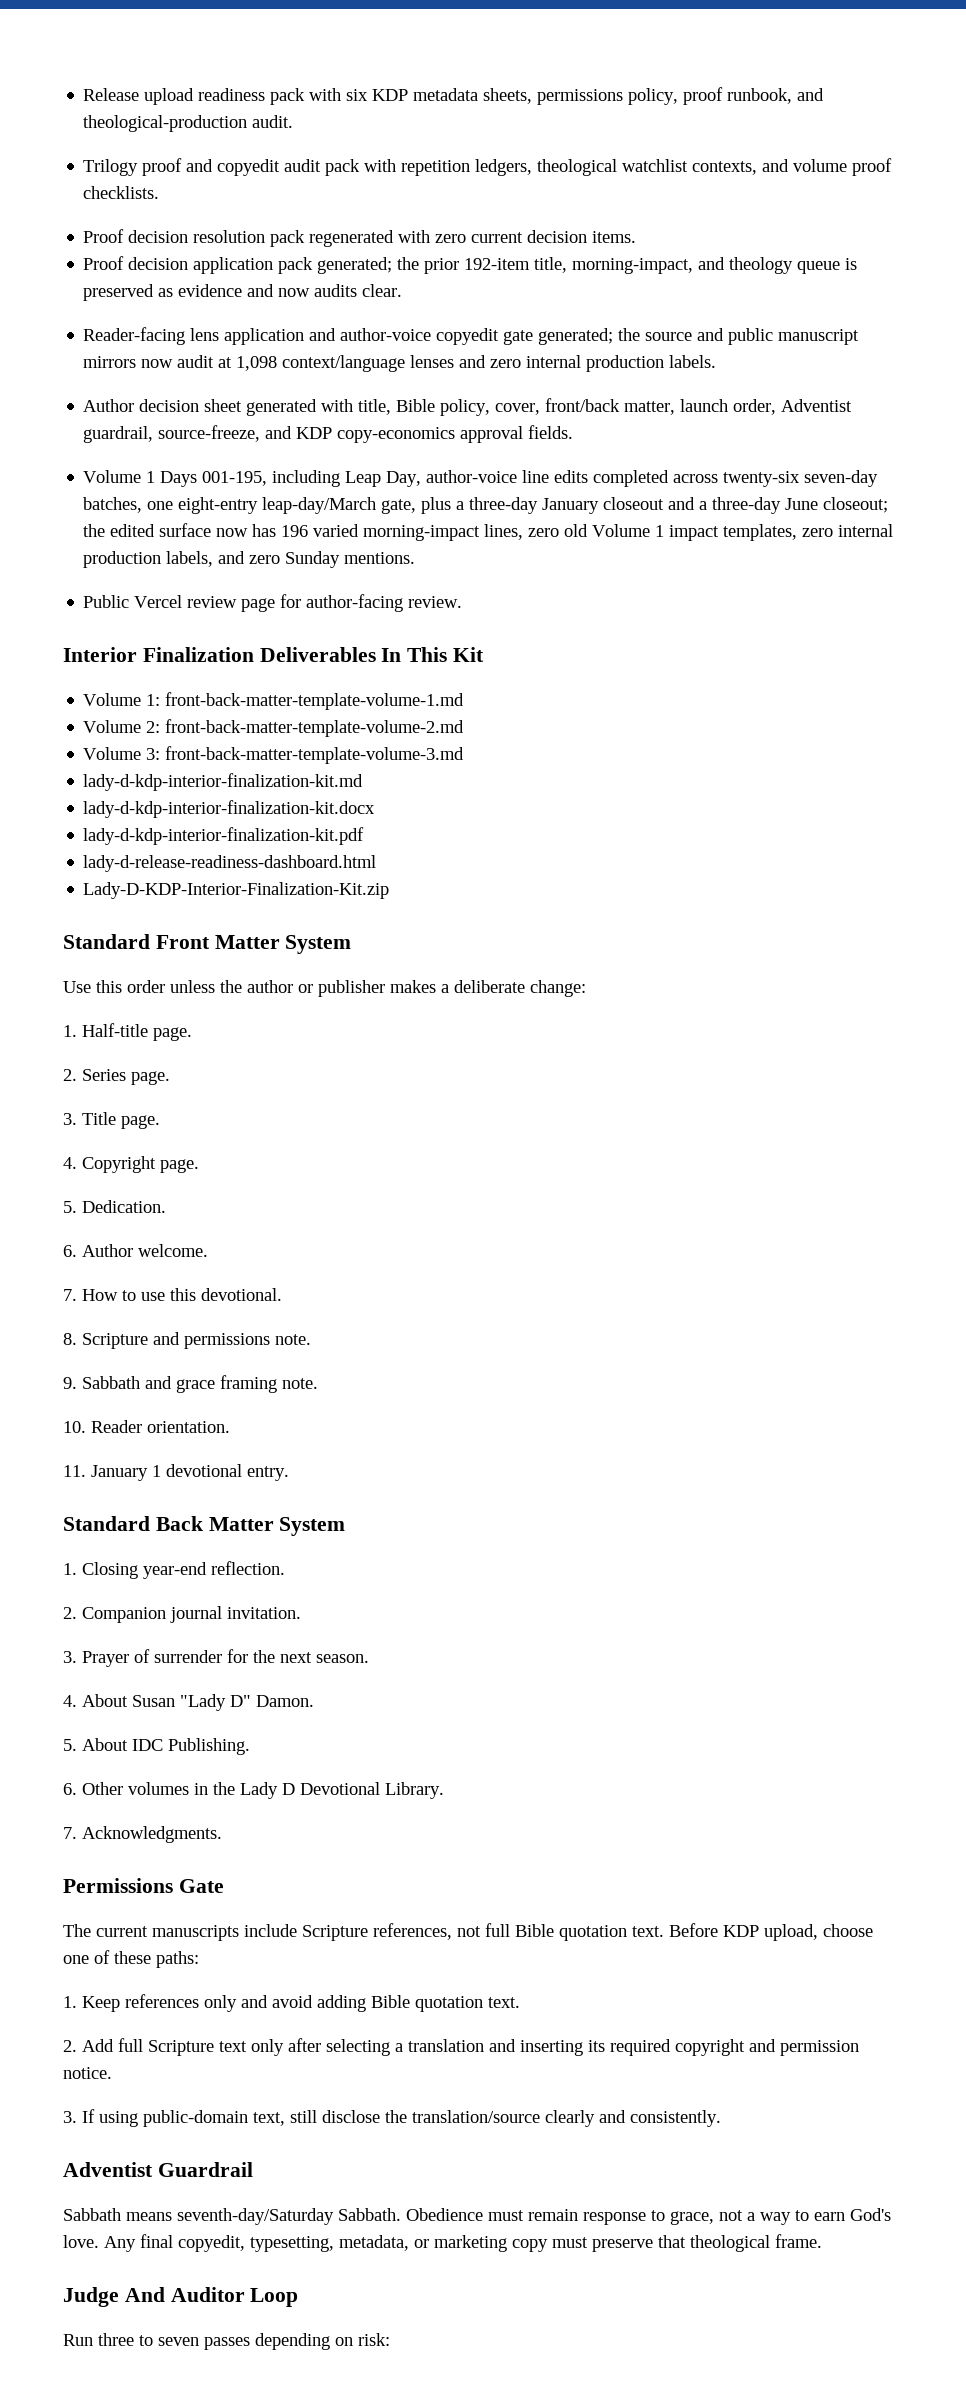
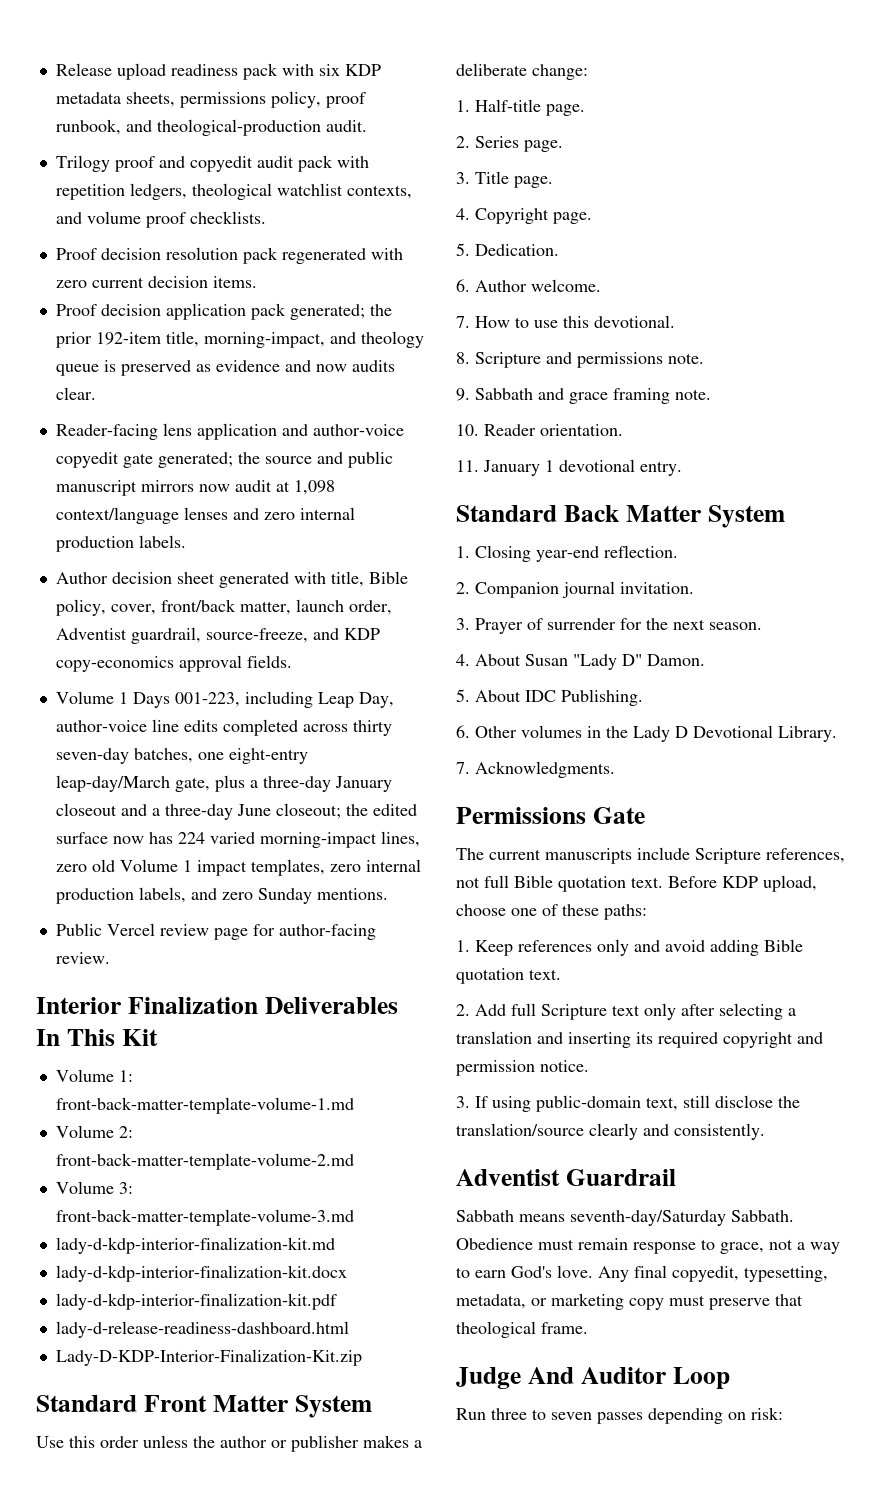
- Volume 1 Days 001-195, including Leap Day, author-voice line edits completed across twenty-six seven-day batches, one eight-entry leap-day/March gate, plus a three-day January closeout and a three-day June closeout; the edited surface now has 196 varied morning-impact lines, zero old Volume 1 impact templates, zero internal production labels, and zero Sunday mentions.
+ Volume 1 Days 001-223, including Leap Day, author-voice line edits completed across thirty seven-day batches, one eight-entry leap-day/March gate, plus a three-day January closeout and a three-day June closeout; the edited surface now has 224 varied morning-impact lines, zero old Volume 1 impact templates, zero internal production labels, and zero Sunday mentions.

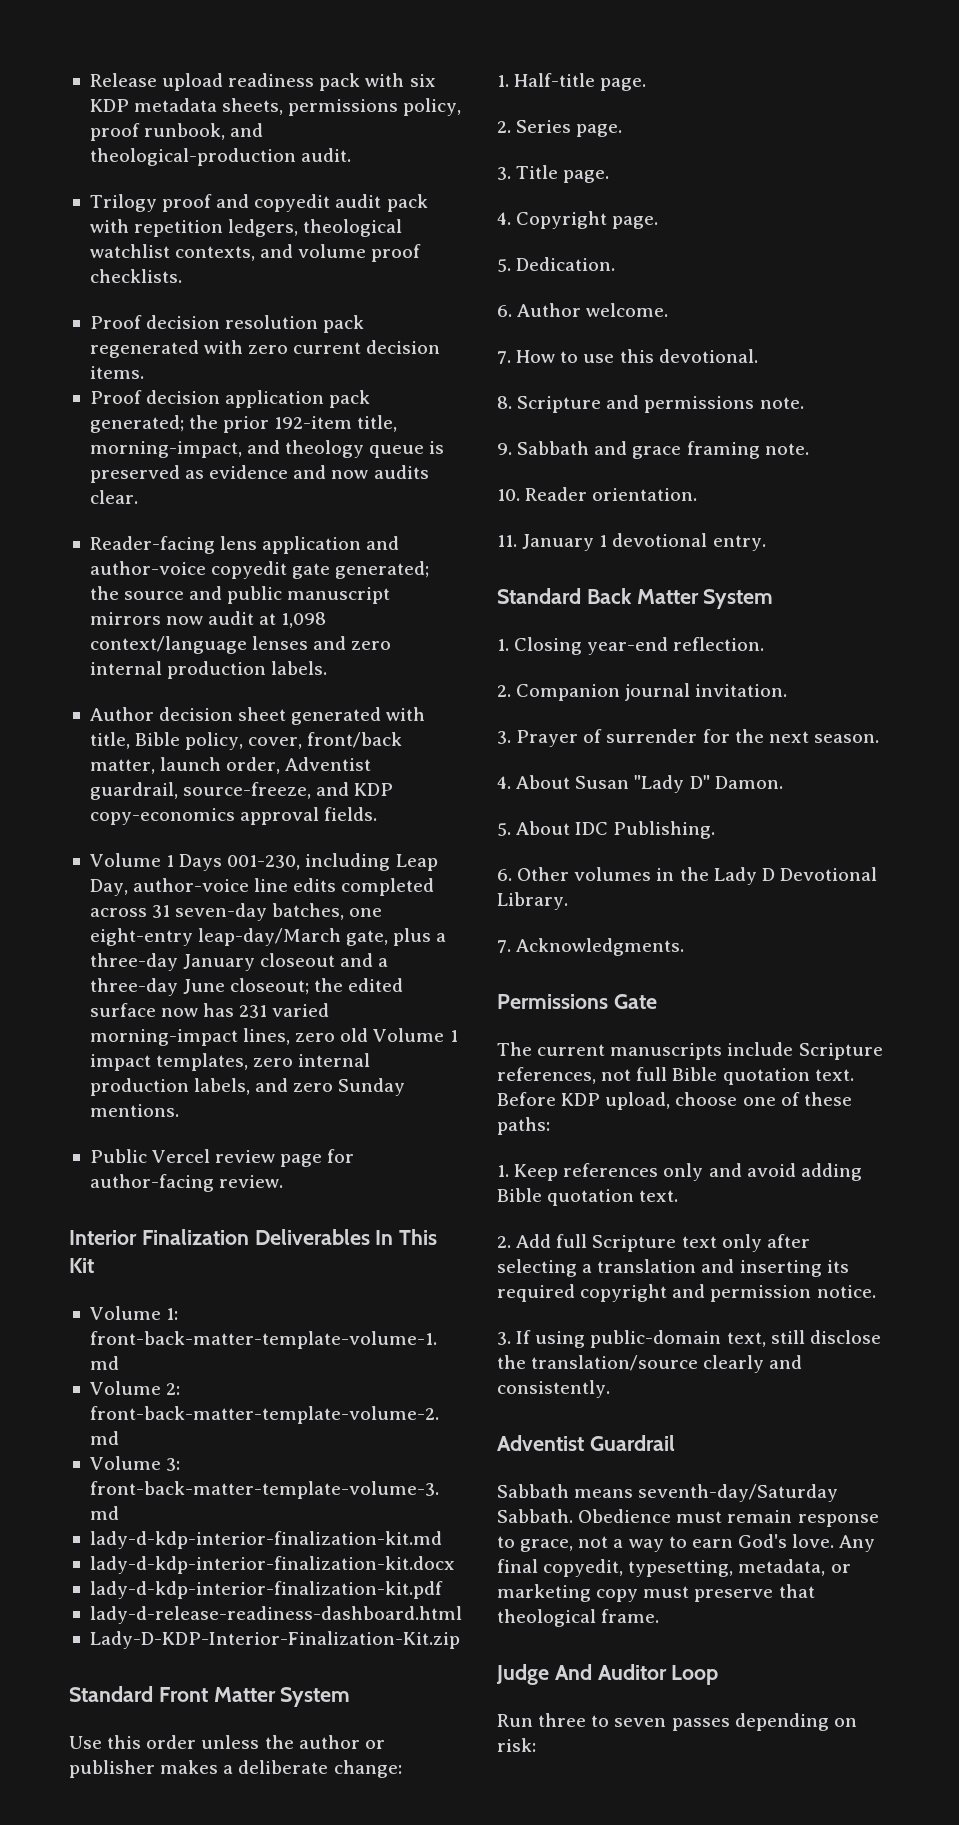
- Volume 1 Days 001-223, including Leap Day, author-voice line edits completed across thirty seven-day batches, one eight-entry leap-day/March gate, plus a three-day January closeout and a three-day June closeout; the edited surface now has 224 varied morning-impact lines, zero old Volume 1 impact templates, zero internal production labels, and zero Sunday mentions.
+ Volume 1 Days 001-230, including Leap Day, author-voice line edits completed across 31 seven-day batches, one eight-entry leap-day/March gate, plus a three-day January closeout and a three-day June closeout; the edited surface now has 231 varied morning-impact lines, zero old Volume 1 impact templates, zero internal production labels, and zero Sunday mentions.

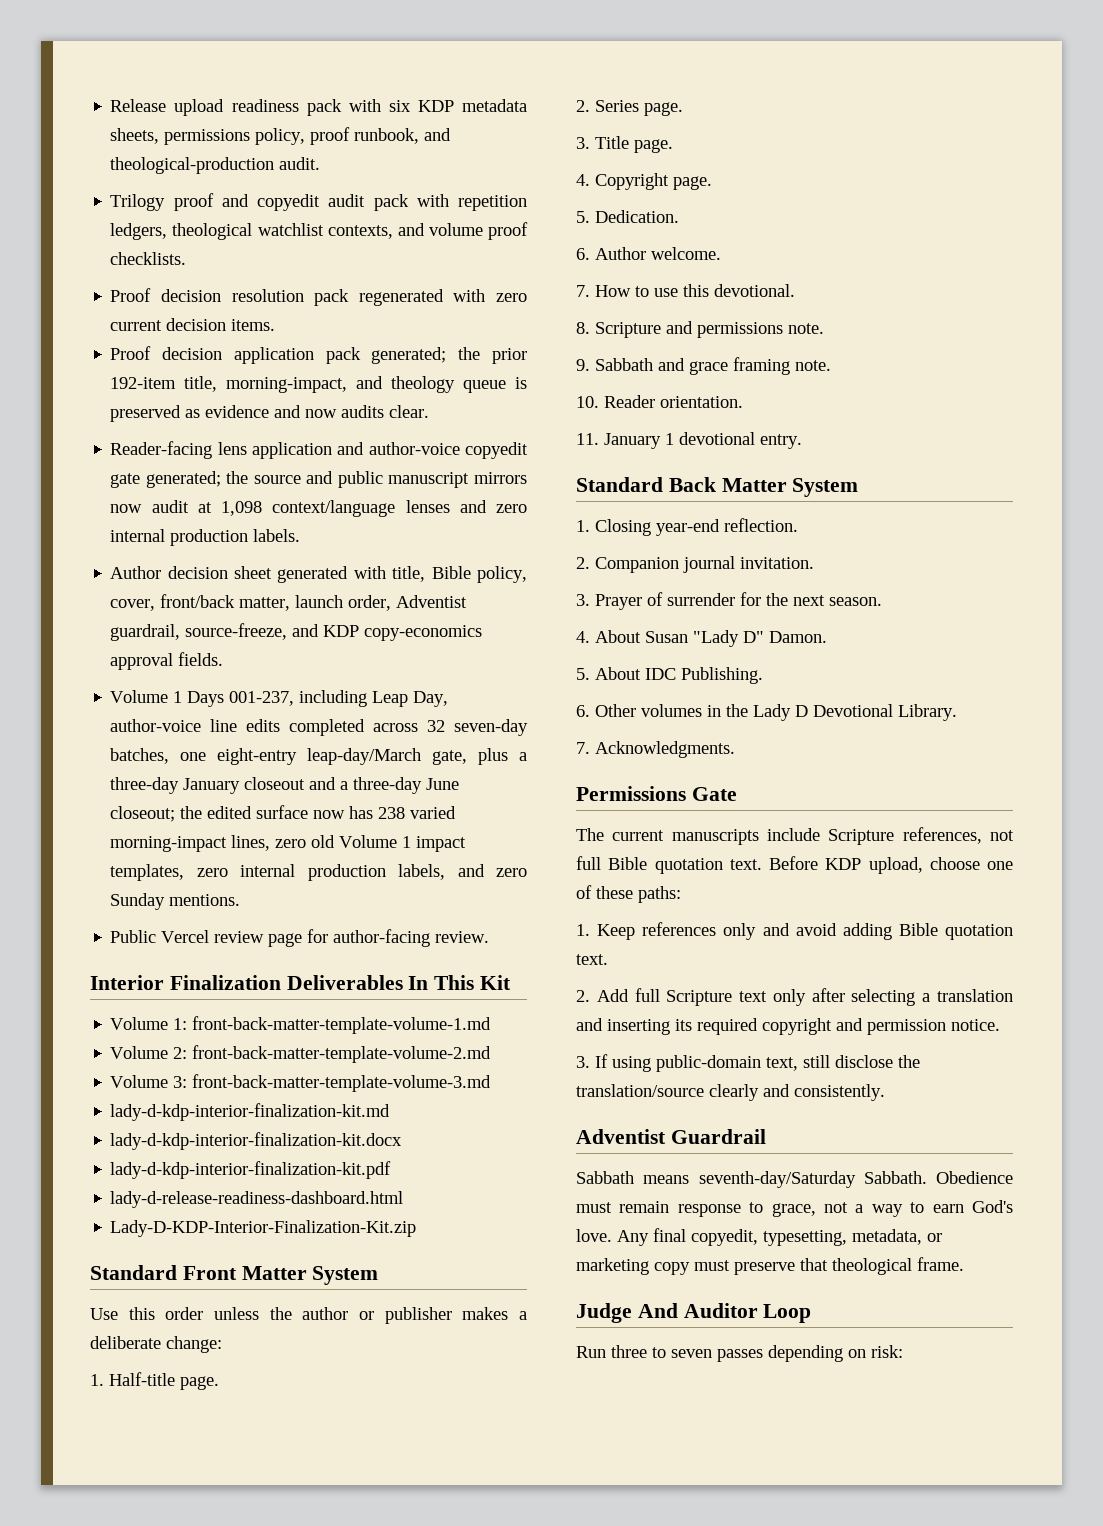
- Volume 1 Days 001-230, including Leap Day, author-voice line edits completed across 31 seven-day batches, one eight-entry leap-day/March gate, plus a three-day January closeout and a three-day June closeout; the edited surface now has 231 varied morning-impact lines, zero old Volume 1 impact templates, zero internal production labels, and zero Sunday mentions.
+ Volume 1 Days 001-237, including Leap Day, author-voice line edits completed across 32 seven-day batches, one eight-entry leap-day/March gate, plus a three-day January closeout and a three-day June closeout; the edited surface now has 238 varied morning-impact lines, zero old Volume 1 impact templates, zero internal production labels, and zero Sunday mentions.

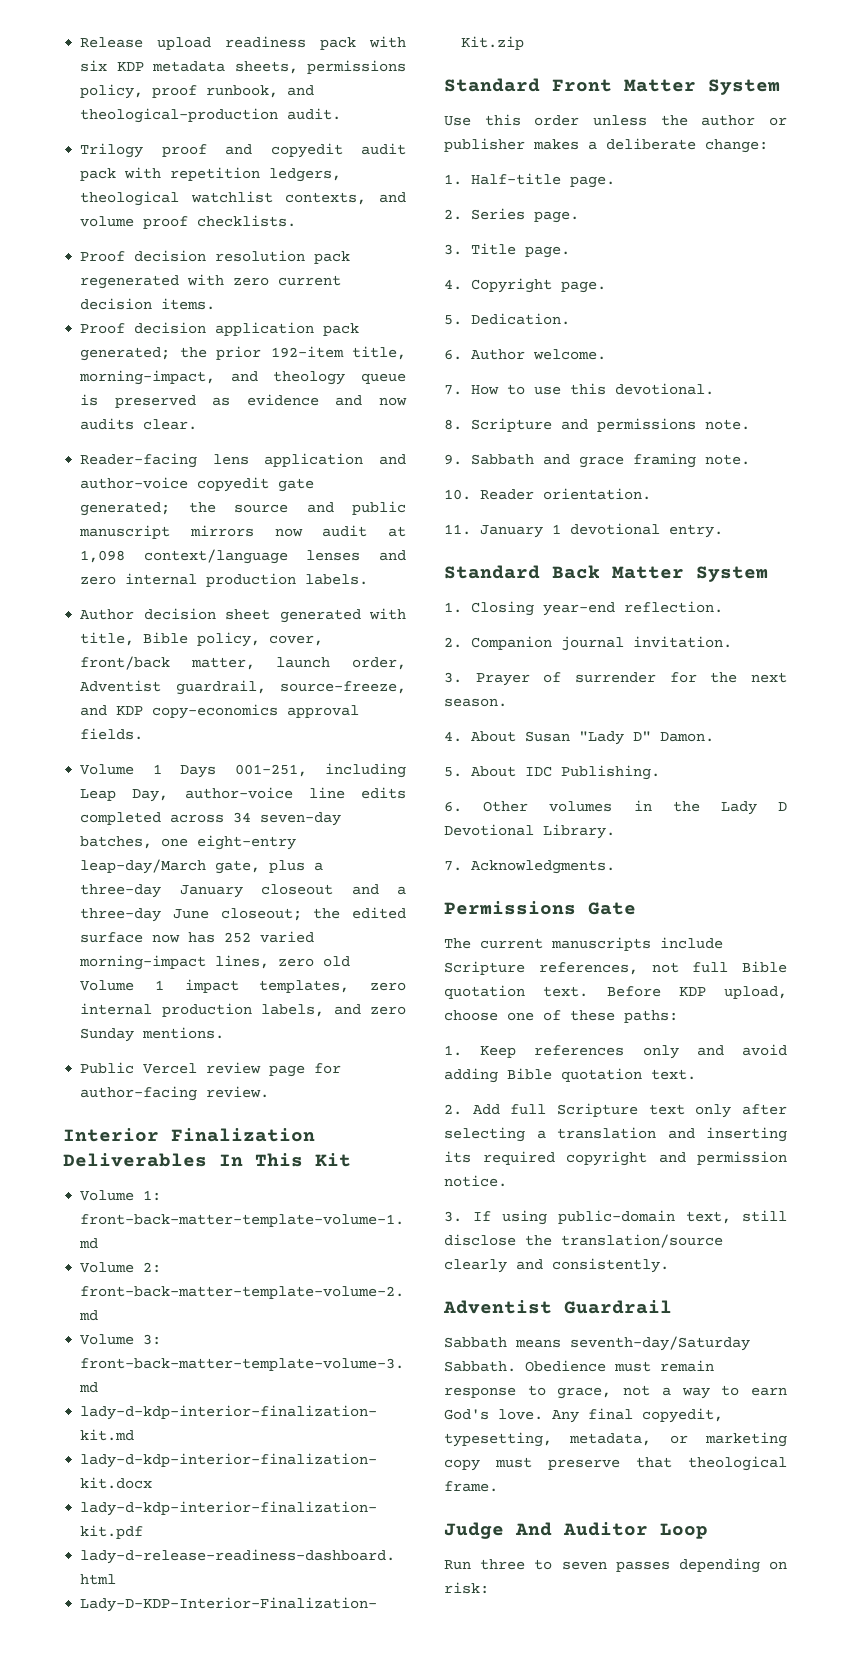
- Volume 1 Days 001-237, including Leap Day, author-voice line edits completed across 32 seven-day batches, one eight-entry leap-day/March gate, plus a three-day January closeout and a three-day June closeout; the edited surface now has 238 varied morning-impact lines, zero old Volume 1 impact templates, zero internal production labels, and zero Sunday mentions.
+ Volume 1 Days 001-251, including Leap Day, author-voice line edits completed across 34 seven-day batches, one eight-entry leap-day/March gate, plus a three-day January closeout and a three-day June closeout; the edited surface now has 252 varied morning-impact lines, zero old Volume 1 impact templates, zero internal production labels, and zero Sunday mentions.

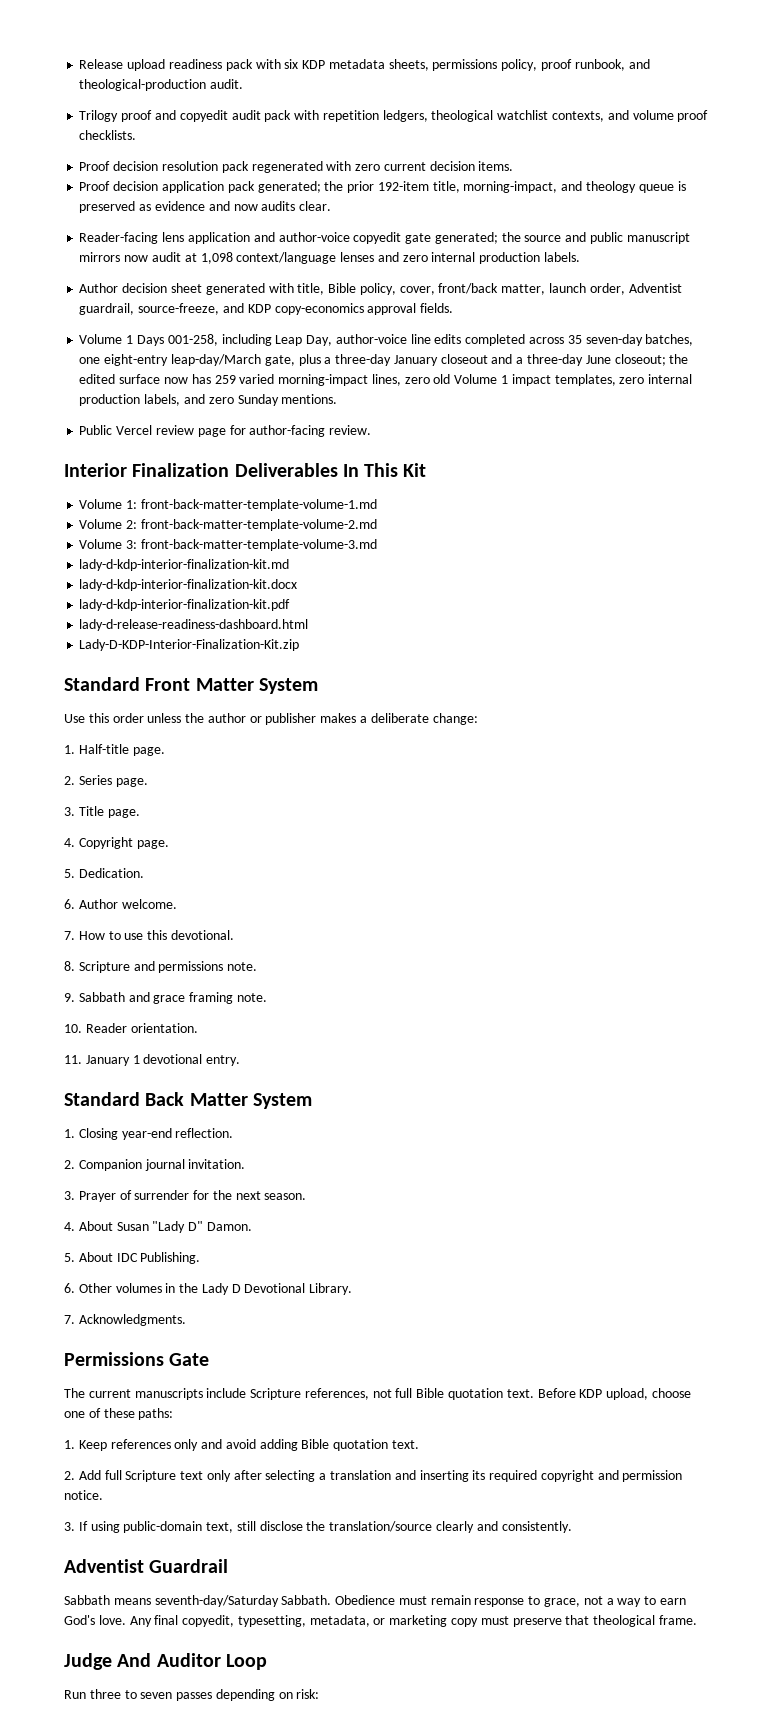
- Volume 1 Days 001-251, including Leap Day, author-voice line edits completed across 34 seven-day batches, one eight-entry leap-day/March gate, plus a three-day January closeout and a three-day June closeout; the edited surface now has 252 varied morning-impact lines, zero old Volume 1 impact templates, zero internal production labels, and zero Sunday mentions.
+ Volume 1 Days 001-258, including Leap Day, author-voice line edits completed across 35 seven-day batches, one eight-entry leap-day/March gate, plus a three-day January closeout and a three-day June closeout; the edited surface now has 259 varied morning-impact lines, zero old Volume 1 impact templates, zero internal production labels, and zero Sunday mentions.

